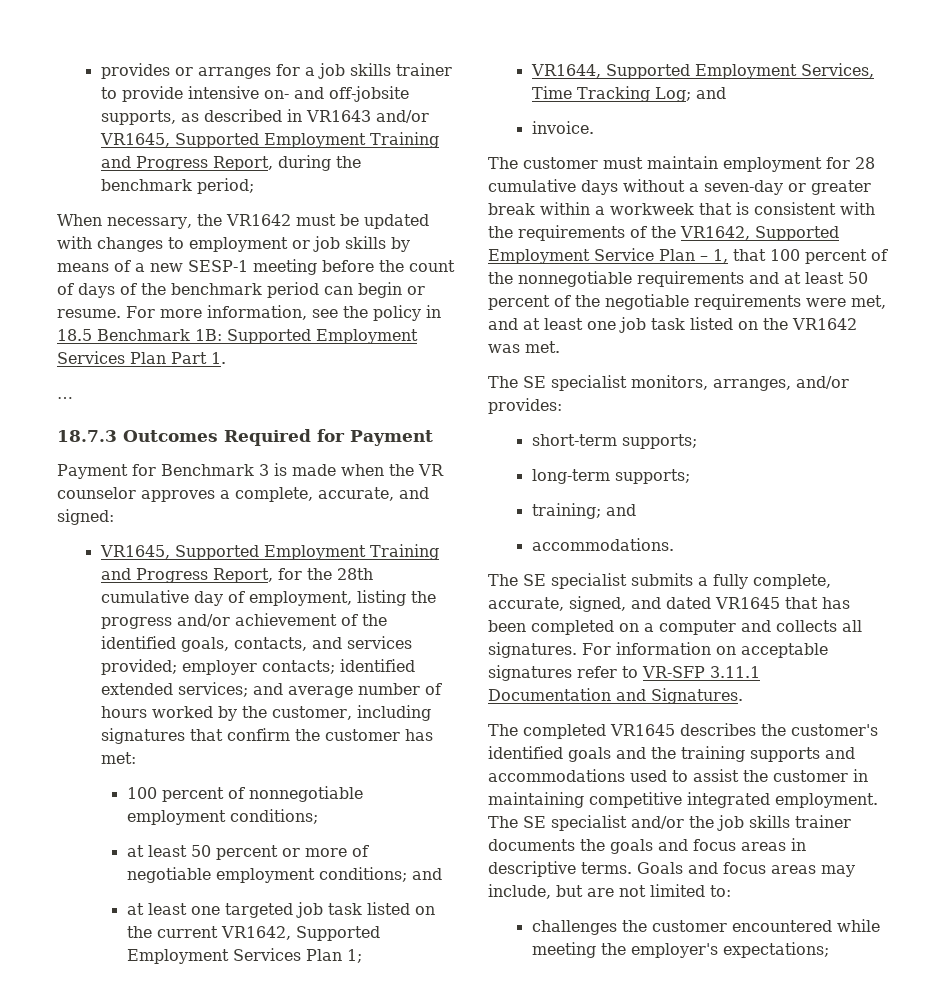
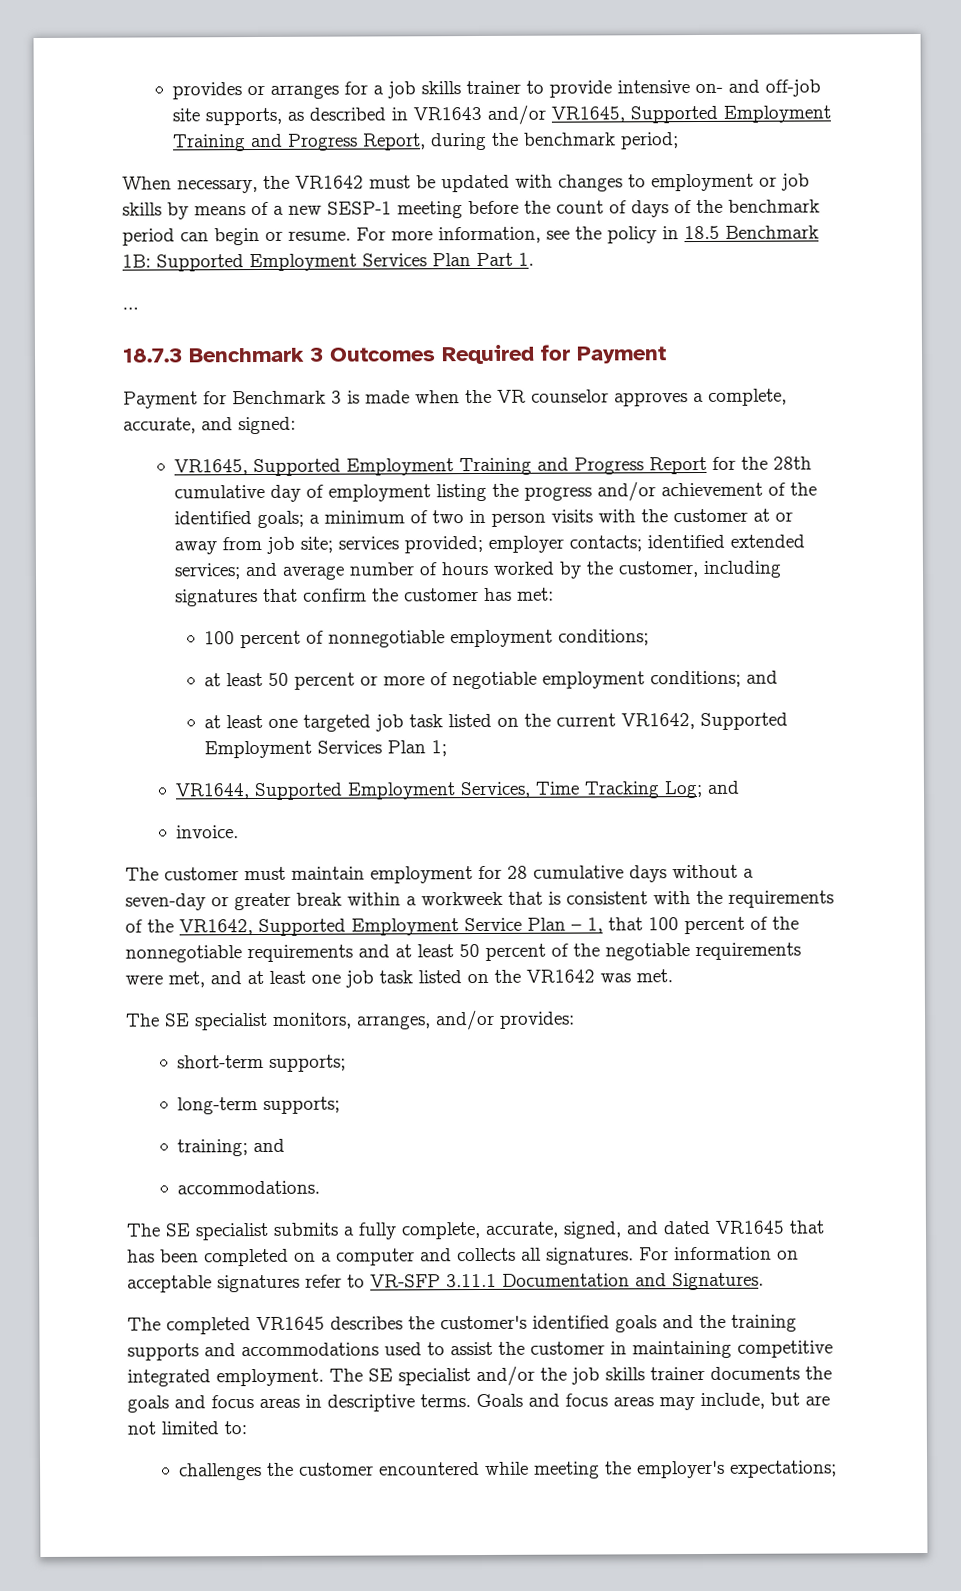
- provides or arranges for a job skills trainer to provide intensive on- and off-jobsite supports, as described in VR1643 and/or VR1645, Supported Employment Training and Progress Report, during the benchmark period;
+ provides or arranges for a job skills trainer to provide intensive on- and off-job site supports, as described in VR1643 and/or VR1645, Supported Employment Training and Progress Report, during the benchmark period;
- 18.7.3 Outcomes Required for Payment
+ 18.7.3 Benchmark 3 Outcomes Required for Payment
- VR1645, Supported Employment Training and Progress Report, for the 28th cumulative day of employment, listing the progress and/or achievement of the identified goals, contacts, and services provided; employer contacts; identified extended services; and average number of hours worked by the customer, including signatures that confirm the customer has met:
+ VR1645, Supported Employment Training and Progress Report for the 28th cumulative day of employment listing the progress and/or achievement of the identified goals; a minimum of two in person visits with the customer at or away from job site; services provided; employer contacts; identified extended services; and average number of hours worked by the customer, including signatures that confirm the customer has met:

